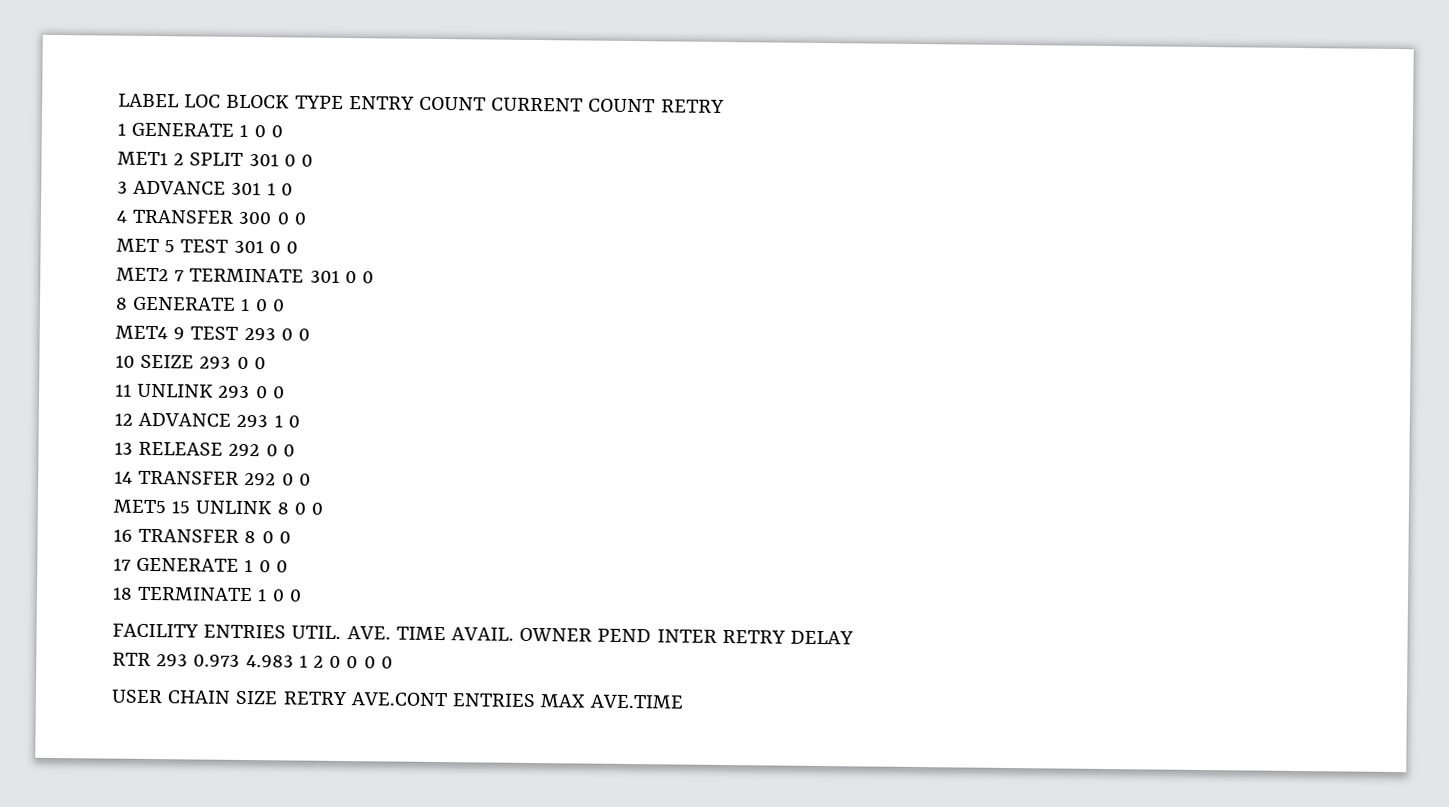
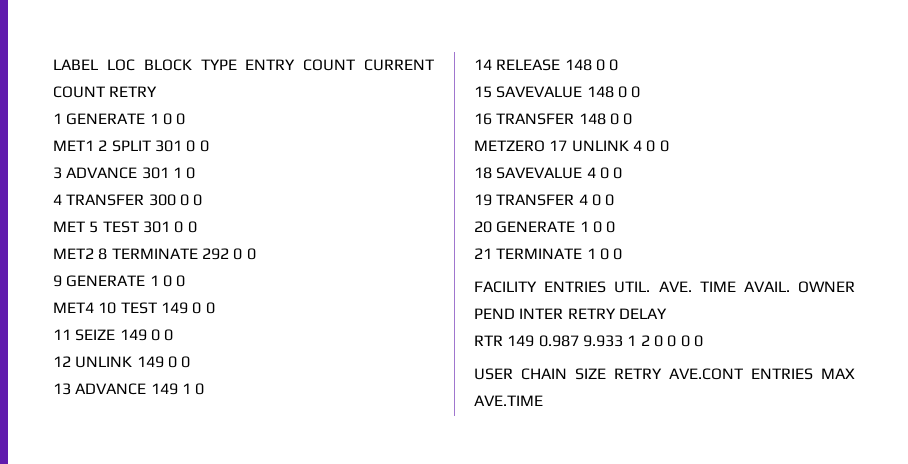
- MET2 7 TERMINATE 301 0 0
- 8 GENERATE 1 0 0
+ MET2 8 TERMINATE 292 0 0
+ 9 GENERATE 1 0 0
- MET4 9 TEST 293 0 0
- 10 SEIZE 293 0 0
+ MET4 10 TEST 149 0 0
- 11 UNLINK 293 0 0
+ 11 SEIZE 149 0 0
- 12 ADVANCE 293 1 0
- 13 RELEASE 292 0 0
- 14 TRANSFER 292 0 0
- MET5 15 UNLINK 8 0 0
+ 12 UNLINK 149 0 0
+ 13 ADVANCE 149 1 0
+ 14 RELEASE 148 0 0
+ 15 SAVEVALUE 148 0 0
- 16 TRANSFER 8 0 0
- 17 GENERATE 1 0 0
- 18 TERMINATE 1 0 0
+ 16 TRANSFER 148 0 0
+ METZERO 17 UNLINK 4 0 0
+ 18 SAVEVALUE 4 0 0
+ 19 TRANSFER 4 0 0
+ 20 GENERATE 1 0 0
+ 21 TERMINATE 1 0 0
- RTR 293 0.973 4.983 1 2 0 0 0 0
+ RTR 149 0.987 9.933 1 2 0 0 0 0

